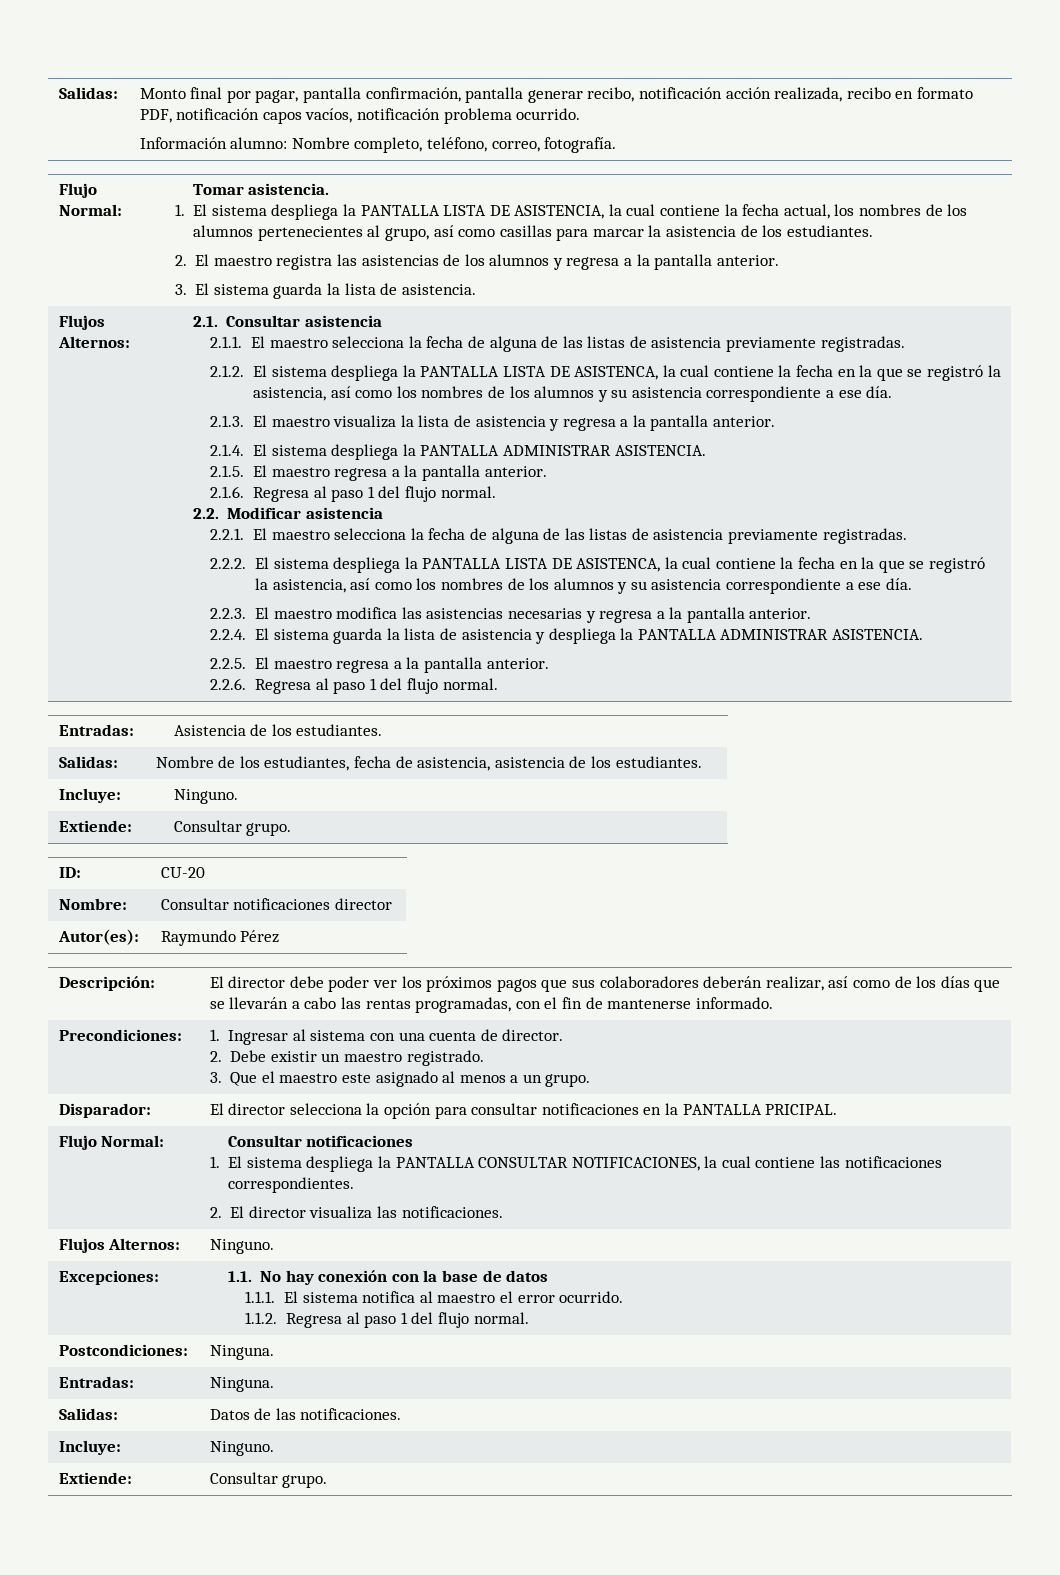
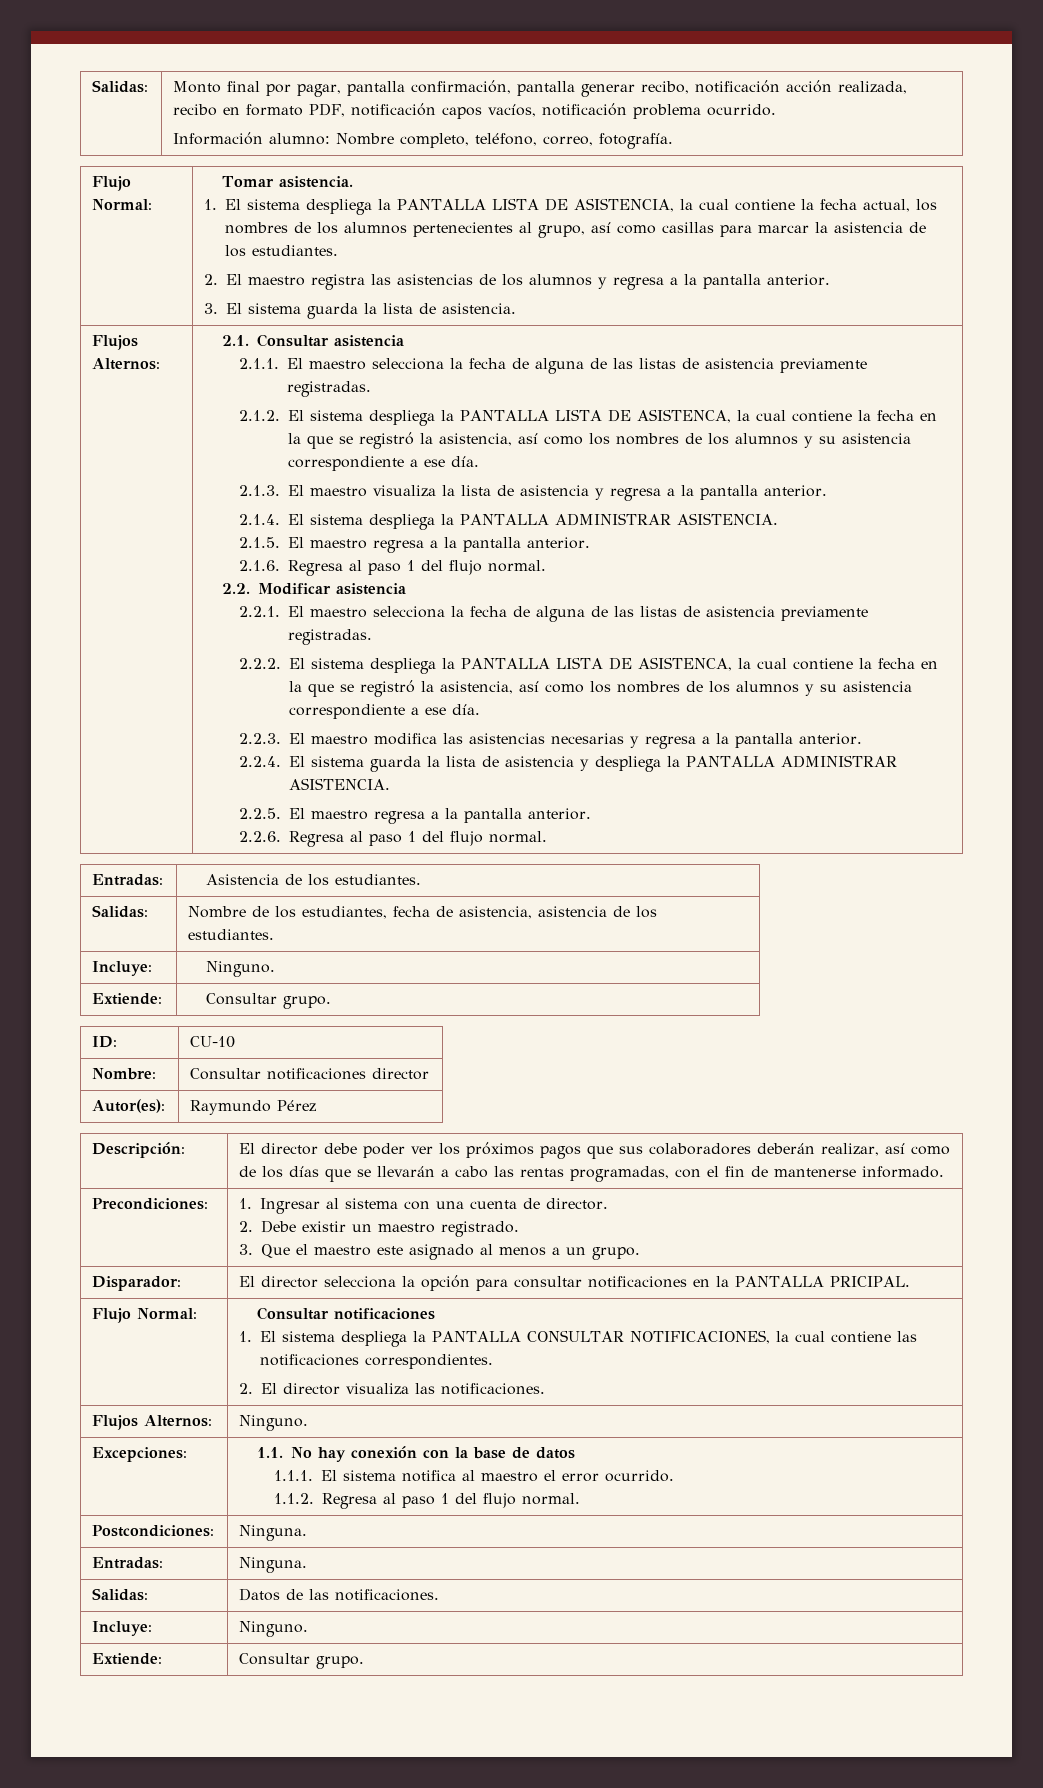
- ID: | CU-20
+ ID: | CU-10

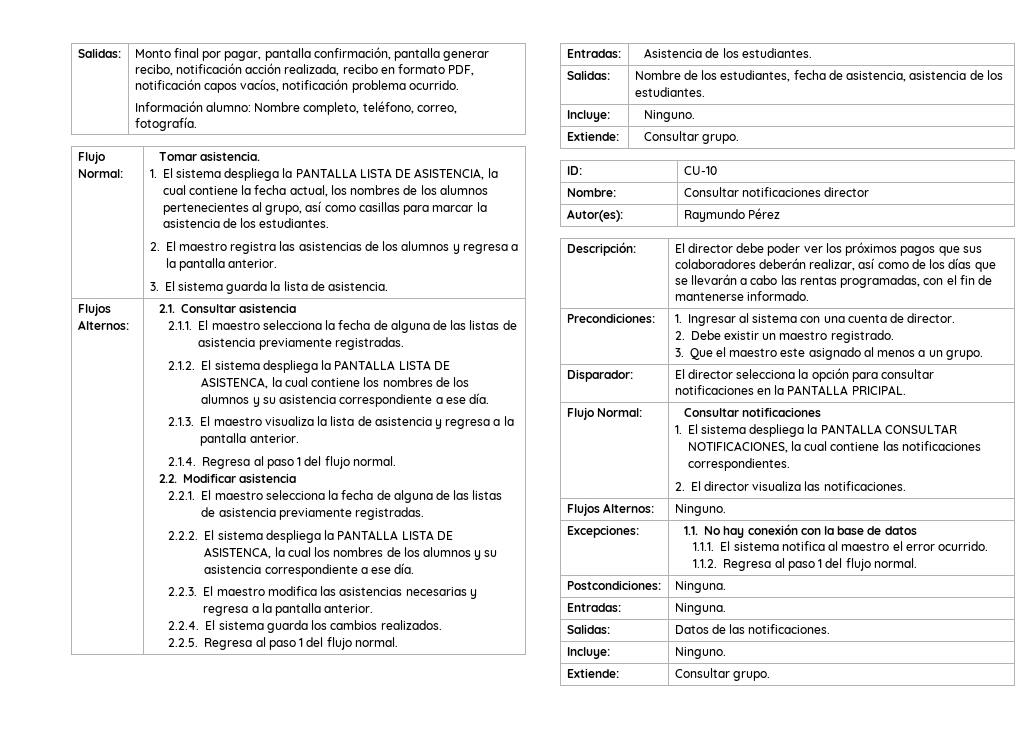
- 2.1.2. El sistema despliega la PANTALLA LISTA DE ASISTENCA, la cual contiene la fecha en la que se registró la asistencia, así como los nombres de los alumnos y su asistencia correspondiente a ese día.
+ 2.1.2. El sistema despliega la PANTALLA LISTA DE ASISTENCA, la cual contiene los nombres de los alumnos y su asistencia correspondiente a ese día.
- 2.1.4. El sistema despliega la PANTALLA ADMINISTRAR ASISTENCIA.
- 2.1.5. El maestro regresa a la pantalla anterior.
- 2.1.6. Regresa al paso 1 del flujo normal.
+ 2.1.4. Regresa al paso 1 del flujo normal.
- 2.2.2. El sistema despliega la PANTALLA LISTA DE ASISTENCA, la cual contiene la fecha en la que se registró la asistencia, así como los nombres de los alumnos y su asistencia correspondiente a ese día.
+ 2.2.2. El sistema despliega la PANTALLA LISTA DE ASISTENCA, la cual los nombres de los alumnos y su asistencia correspondiente a ese día.
- 2.2.4. El sistema guarda la lista de asistencia y despliega la PANTALLA ADMINISTRAR ASISTENCIA.
- 2.2.5. El maestro regresa a la pantalla anterior.
- 2.2.6. Regresa al paso 1 del flujo normal.
+ 2.2.4. El sistema guarda los cambios realizados.
+ 2.2.5. Regresa al paso 1 del flujo normal.

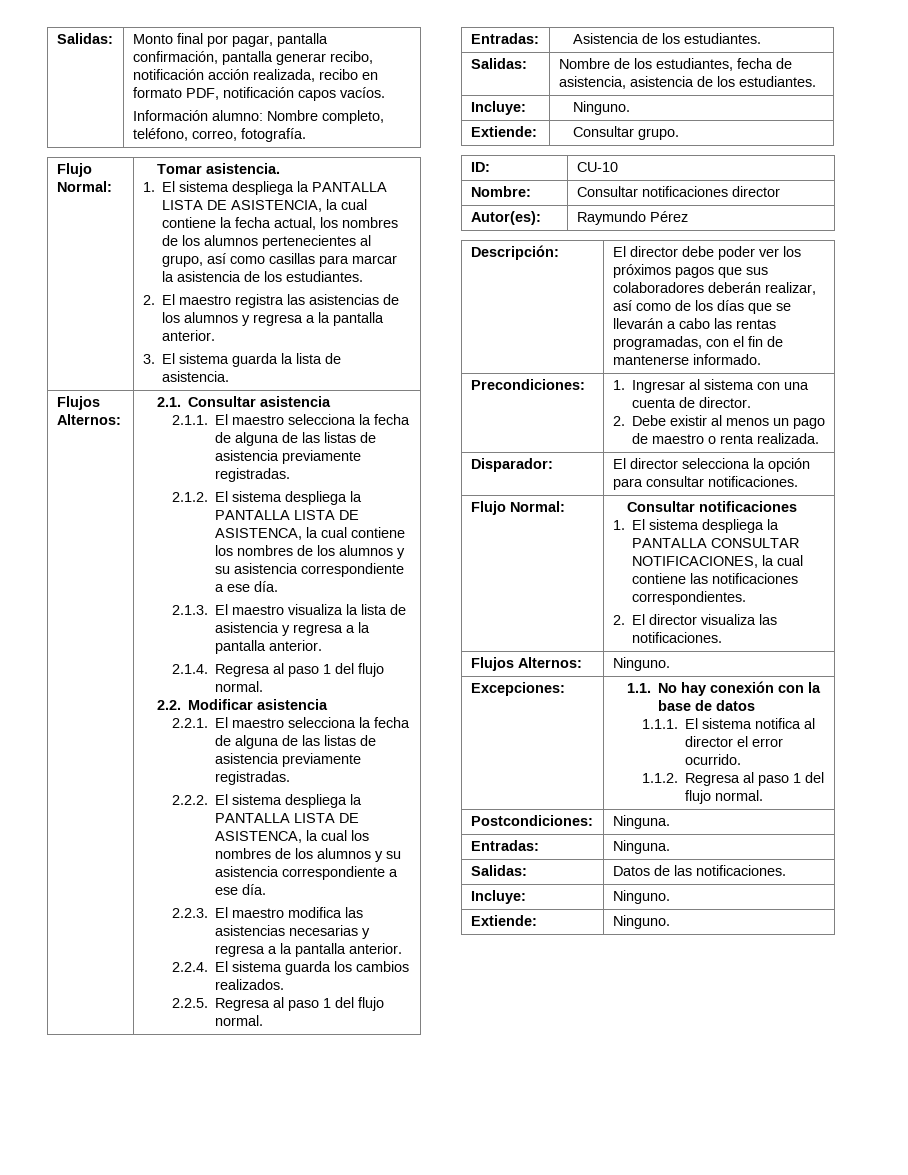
- Salidas: | Monto final por pagar, pantalla confirmación, pantalla generar recibo, notificación acción realizada, recibo en formato PDF, notificación capos vacíos, notificación problema ocurrido.
+ Salidas: | Monto final por pagar, pantalla confirmación, pantalla generar recibo, notificación acción realizada, recibo en formato PDF, notificación capos vacíos.
  Precondiciones: | 1. Ingresar al sistema con una cuenta de director.
- 2. Debe existir un maestro registrado.
- 3. Que el maestro este asignado al menos a un grupo.
+ 2. Debe existir al menos un pago de maestro o renta realizada.
- Disparador: | El director selecciona la opción para consultar notificaciones en la PANTALLA PRICIPAL.
+ Disparador: | El director selecciona la opción para consultar notificaciones.
  Excepciones: | 1.1. No hay conexión con la base de datos
- 1.1.1. El sistema notifica al maestro el error ocurrido.
+ 1.1.1. El sistema notifica al director el error ocurrido.
  Salidas: | Datos de las notificaciones.
  Incluye: | Ninguno.
- Extiende: | Consultar grupo.
+ Extiende: | Ninguno.

